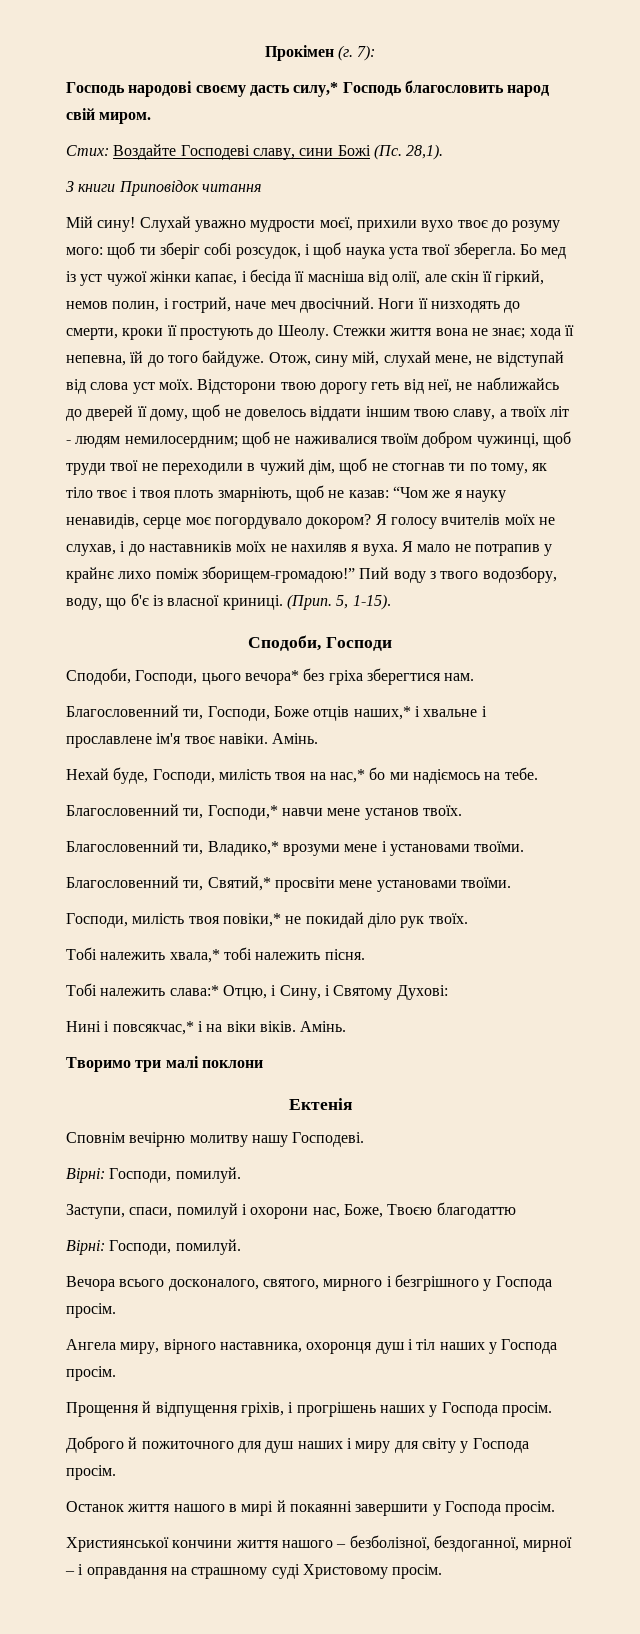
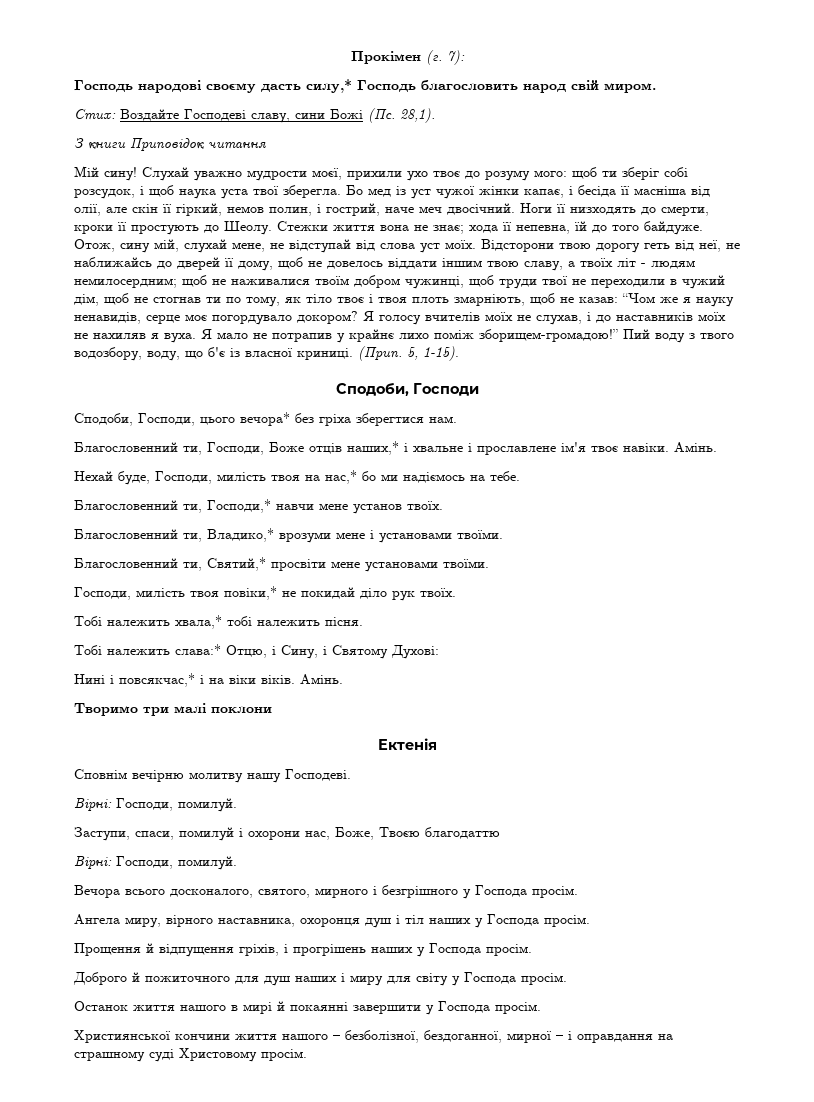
- Слухай уважно мудрости моєї, прихили вухо твоє до розуму мого: щоб ти зберіг собі розсудок, і щоб наука уста твої зберегла.
+ Слухай уважно мудрости моєї, прихили ухо твоє до розуму мого: щоб ти зберіг собі розсудок, і щоб наука уста твої зберегла.

